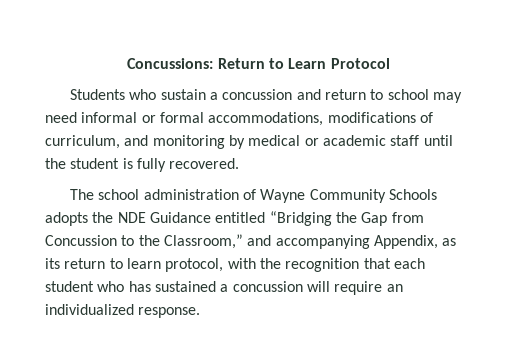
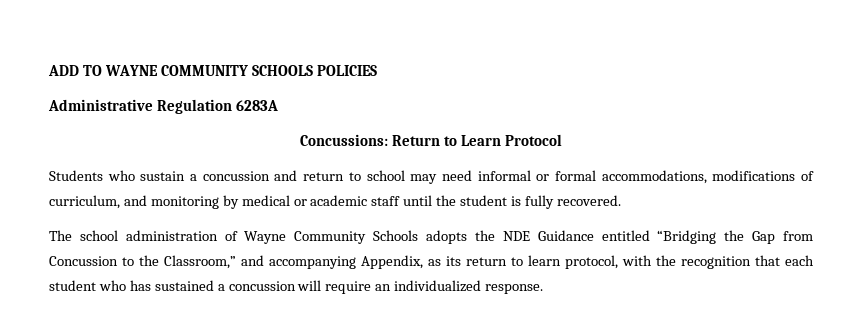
+ ADD TO WAYNE COMMUNITY SCHOOLS POLICIES
+ Administrative Regulation 6283A

